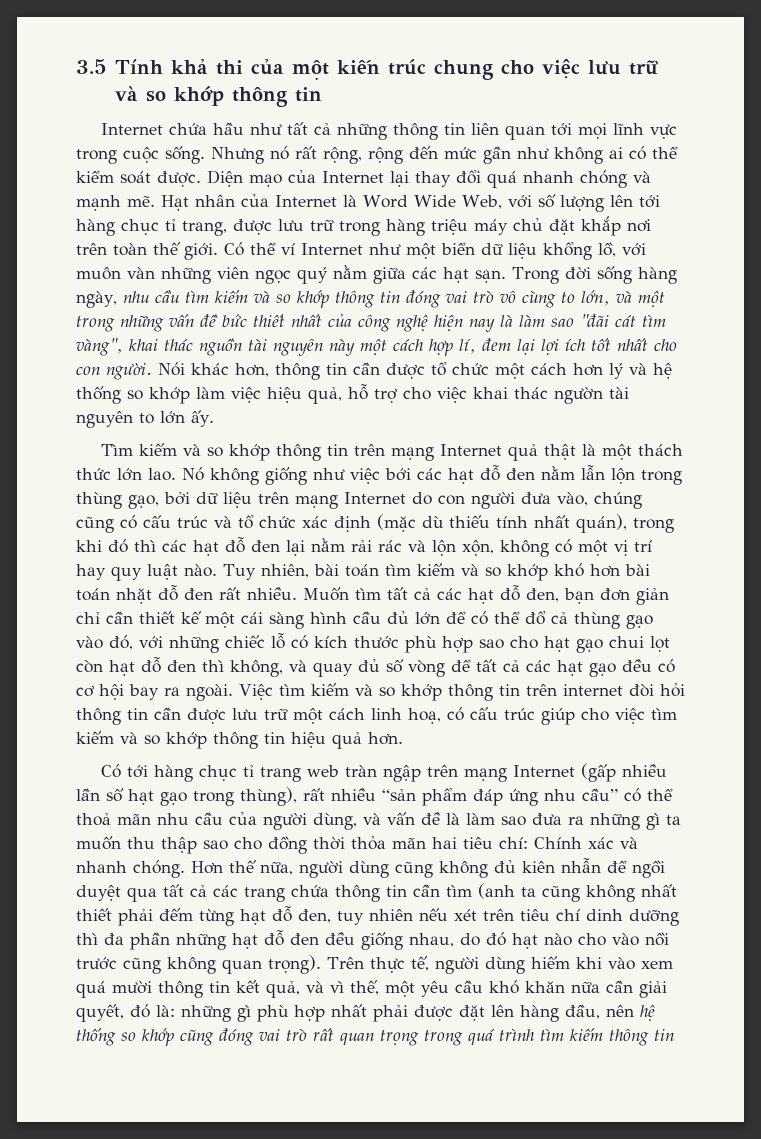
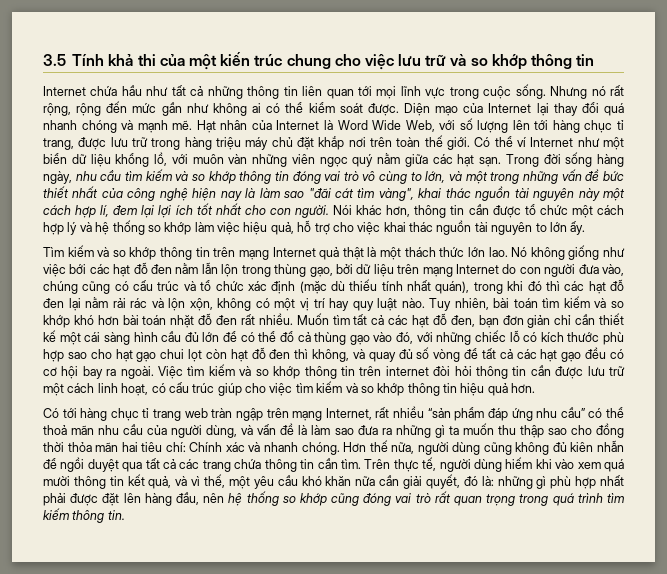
- Nói khác hơn, thông tin cần được tổ chức một cách hơn lý và hệ thống so khớp làm việc hiệu quả, hỗ trợ cho việc khai thác ngườn tài nguyên to lớn ấy.
+ Nói khác hơn, thông tin cần được tổ chức một cách hợp lý và hệ thống so khớp làm việc hiệu quả, hỗ trợ cho việc khai thác nguồn tài nguyên to lớn ấy.
- Việc tìm kiếm và so khớp thông tin trên internet đòi hỏi thông tin cần được lưu trữ một cách linh hoạ, có cấu trúc giúp cho việc tìm kiếm và so khớp thông tin hiệu quả hơn.
+ Việc tìm kiếm và so khớp thông tin trên internet đòi hỏi thông tin cần được lưu trữ một cách linh hoạt, có cấu trúc giúp cho việc tìm kiếm và so khớp thông tin hiệu quả hơn.
- Có tới hàng chục tỉ trang web tràn ngập trên mạng Internet (gấp nhiều lần số hạt gạo trong thùng), rất nhiều “sản phẩm đáp ứng nhu cầu” có thể thoả mãn nhu cầu của người dùng, và vấn đề là làm sao đưa ra những gì ta muốn thu thập sao cho đồng thời thỏa mãn hai tiêu chí: Chính xác và nhanh chóng.
+ Có tới hàng chục tỉ trang web tràn ngập trên mạng Internet, rất nhiều “sản phẩm đáp ứng nhu cầu” có thể thoả mãn nhu cầu của người dùng, và vấn đề là làm sao đưa ra những gì ta muốn thu thập sao cho đồng thời thỏa mãn hai tiêu chí: Chính xác và nhanh chóng.
- Hơn thế nữa, người dùng cũng không đủ kiên nhẫn để ngồi duyệt qua tất cả các trang chứa thông tin cần tìm (anh ta cũng không nhất thiết phải đếm từng hạt đỗ đen, tuy nhiên nếu xét trên tiêu chí dinh dưỡng thì đa phần những hạt đỗ đen đều giống nhau, do đó hạt nào cho vào nồi trước cũng không quan trọng).
+ Hơn thế nữa, người dùng cũng không đủ kiên nhẫn để ngồi duyệt qua tất cả các trang chứa thông tin cần tìm.
- Trên thực tế, người dùng hiếm khi vào xem quá mười thông tin kết quả, và vì thế, một yêu cầu khó khăn nữa cần giải quyết, đó là: những gì phù hợp nhất phải được đặt lên hàng đầu, nên hệ thống so khớp cũng đóng vai trò rất quan trọng trong quá trình tìm kiếm thông tin
+ Trên thực tế, người dùng hiếm khi vào xem quá mười thông tin kết quả, và vì thế, một yêu cầu khó khăn nữa cần giải quyết, đó là: những gì phù hợp nhất phải được đặt lên hàng đầu, nên hệ thống so khớp cũng đóng vai trò rất quan trọng trong quá trình tìm kiếm thông tin.

